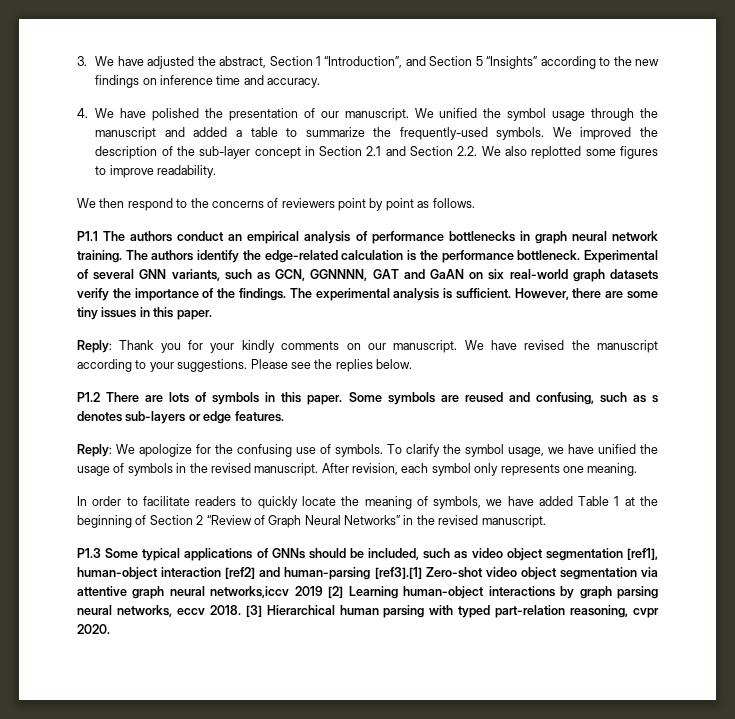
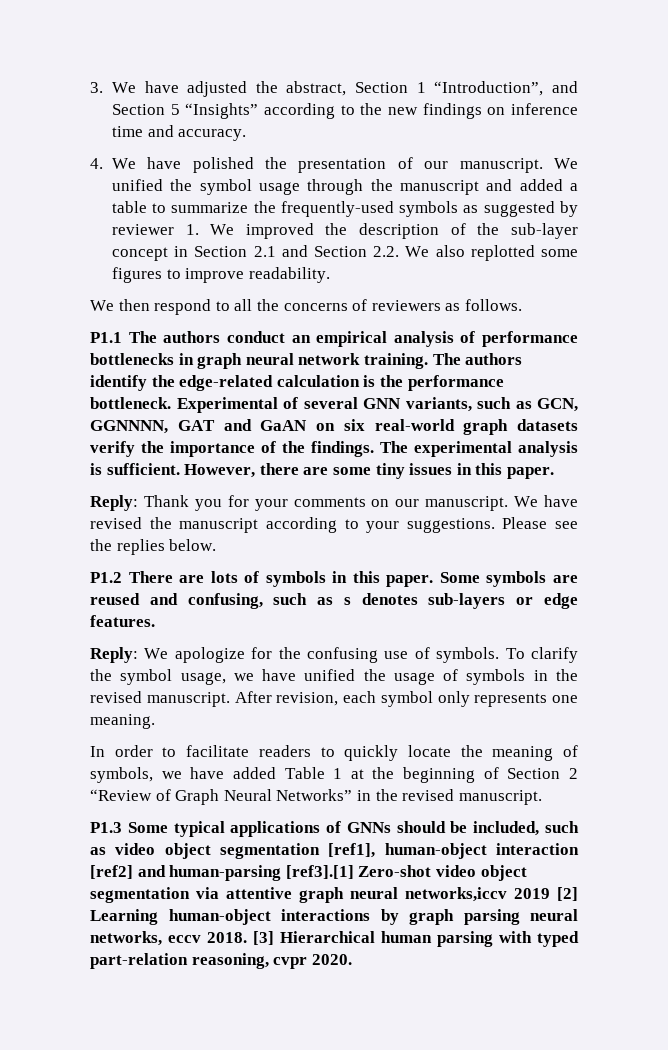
- We unified the symbol usage through the manuscript and added a table to summarize the frequently-used symbols. We improved the description of the sub-layer concept in Section 2.1 and Section 2.2. We also replotted some figures to improve readability.
+ We unified the symbol usage through the manuscript and added a table to summarize the frequently-used symbols as suggested by reviewer 1. We improved the description of the sub-layer concept in Section 2.1 and Section 2.2. We also replotted some figures to improve readability.
- We then respond to the concerns of reviewers point by point as follows.
+ We then respond to all the concerns of reviewers as follows.
- Reply: Thank you for your kindly comments on our manuscript.
+ Reply: Thank you for your comments on our manuscript.

